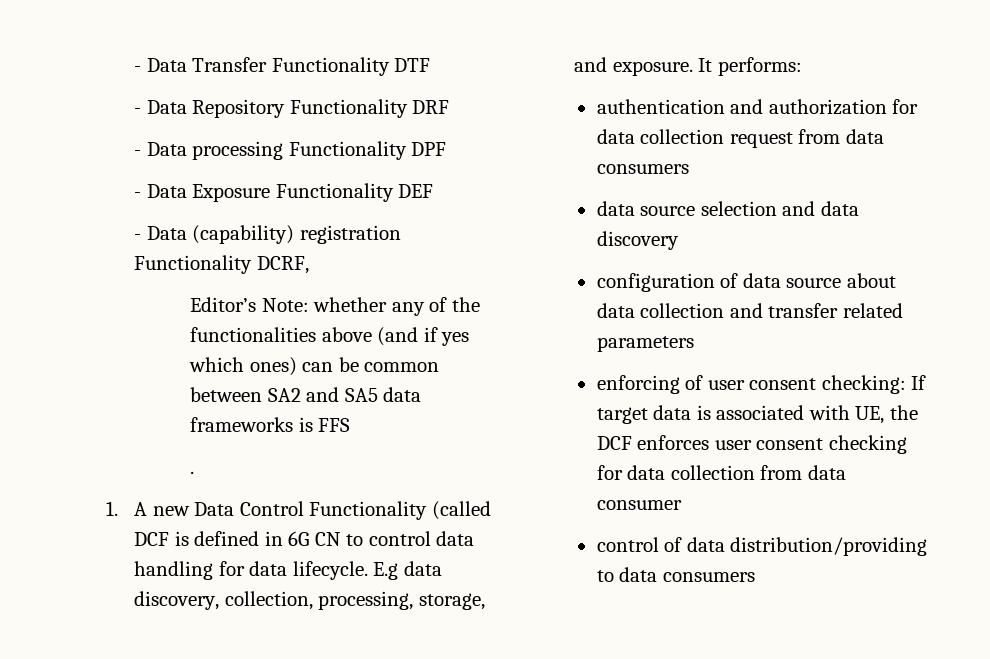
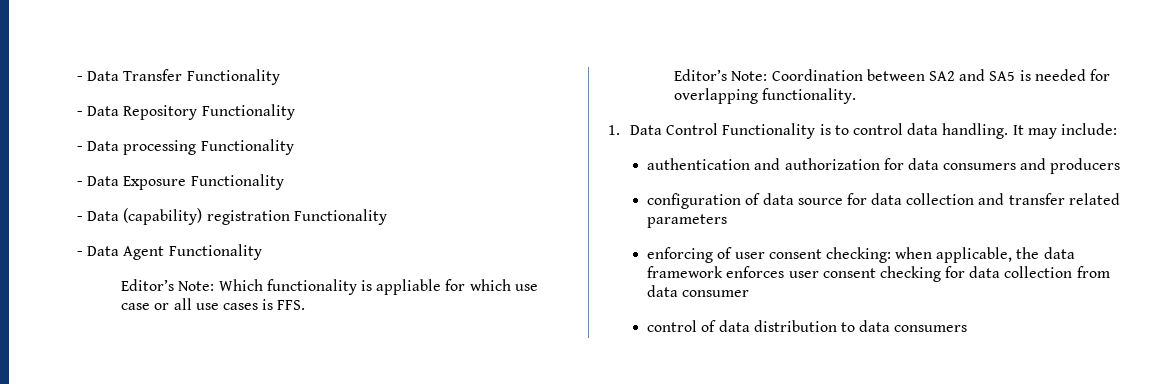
- - Data Transfer Functionality DTF
+ - Data Transfer Functionality
- - Data Repository Functionality DRF
+ - Data Repository Functionality
- - Data processing Functionality DPF
+ - Data processing Functionality
- - Data Exposure Functionality DEF
+ - Data Exposure Functionality
- - Data (capability) registration Functionality DCRF,
- Editor’s Note: whether any of the functionalities above (and if yes which ones) can be common between SA2 and SA5 data frameworks is FFS
- .
+ - Data (capability) registration Functionality
+ - Data Agent Functionality
+ Editor’s Note: Which functionality is appliable for which use case or all use cases is FFS.
+ Editor’s Note: Coordination between SA2 and SA5 is needed for overlapping functionality.
- 1. A new Data Control Functionality (called DCF is defined in 6G CN to control data handling for data lifecycle. E.g data discovery, collection, processing, storage, and exposure. It performs:
+ 1. Data Control Functionality is to control data handling. It may include:
- authentication and authorization for data collection request from data consumers
- data source selection and data discovery
+ authentication and authorization for data consumers and producers
- configuration of data source about data collection and transfer related parameters
+ configuration of data source for data collection and transfer related parameters
- enforcing of user consent checking: If target data is associated with UE, the DCF enforces user consent checking for data collection from data consumer
+ enforcing of user consent checking: when applicable, the data framework enforces user consent checking for data collection from data consumer
- control of data distribution/providing to data consumers
+ control of data distribution to data consumers

